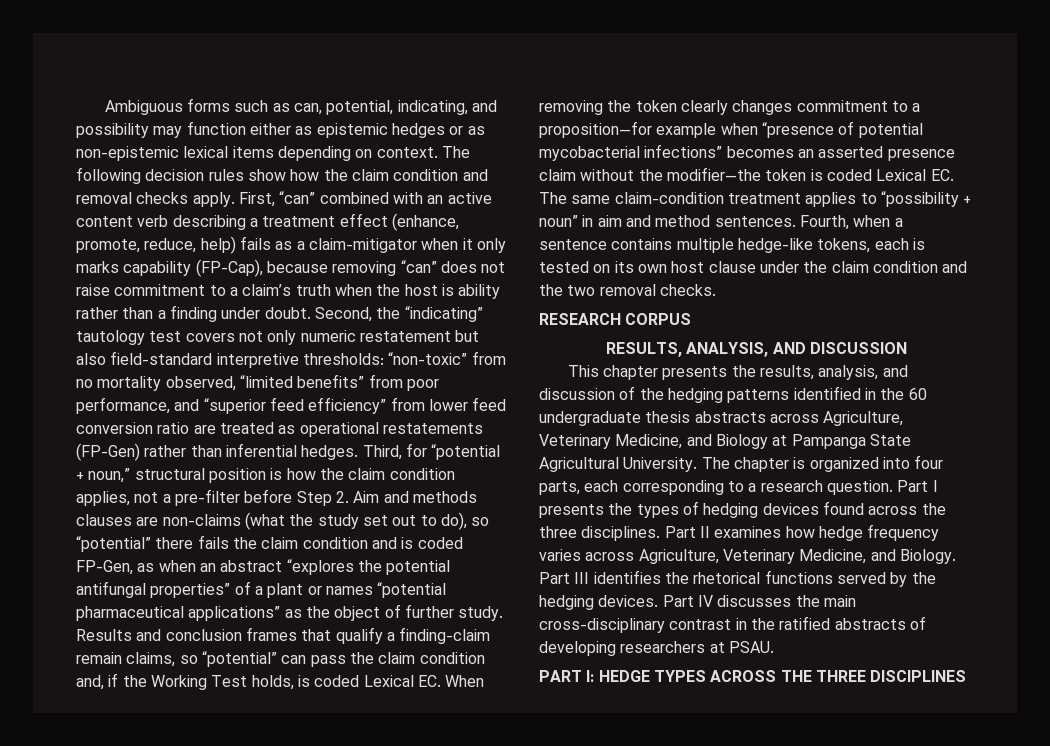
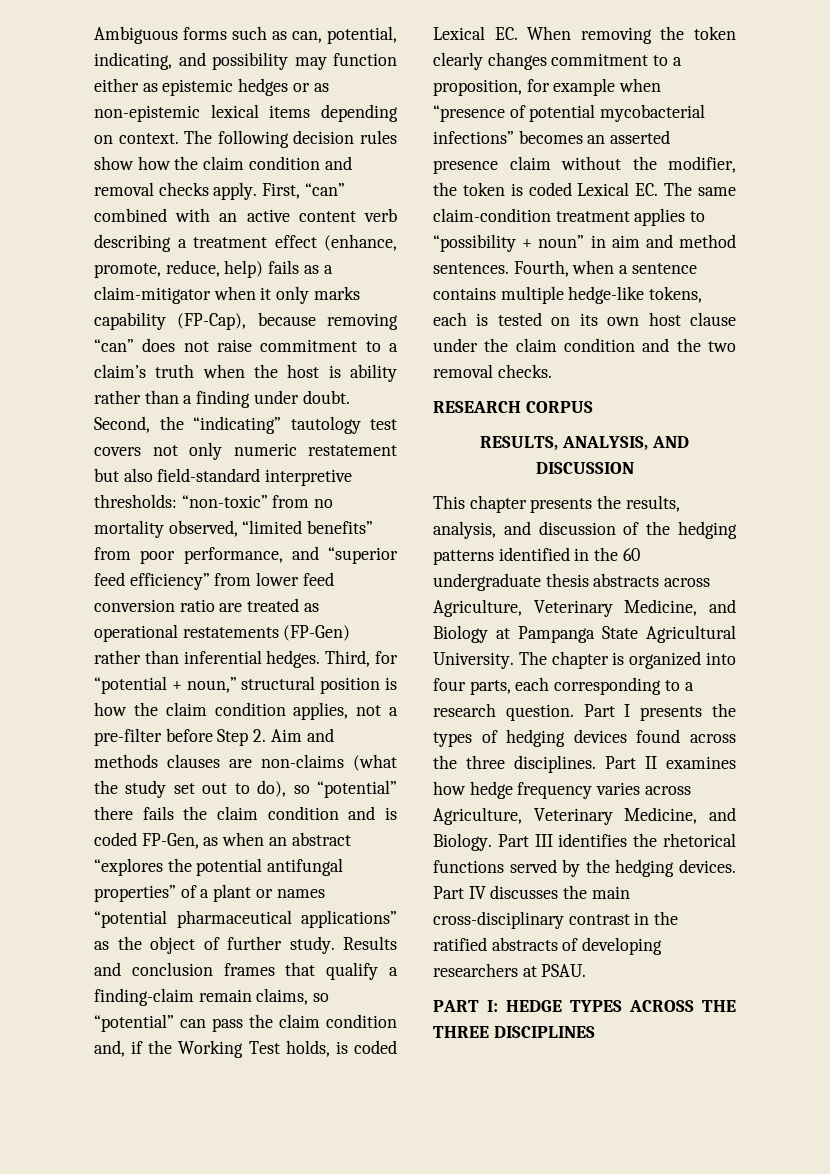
- Results and conclusion frames that qualify a finding-claim remain claims, so “potential” can pass the claim condition and, if the Working Test holds, is coded Lexical EC. When removing the token clearly changes commitment to a proposition—for example when “presence of potential mycobacterial infections” becomes an asserted presence claim without the modifier—the token is coded Lexical EC. The same claim-condition treatment applies to “possibility + noun” in aim and method sentences.
+ Results and conclusion frames that qualify a finding-claim remain claims, so “potential” can pass the claim condition and, if the Working Test holds, is coded Lexical EC. When removing the token clearly changes commitment to a proposition, for example when “presence of potential mycobacterial infections” becomes an asserted presence claim without the modifier, the token is coded Lexical EC. The same claim-condition treatment applies to “possibility + noun” in aim and method sentences.

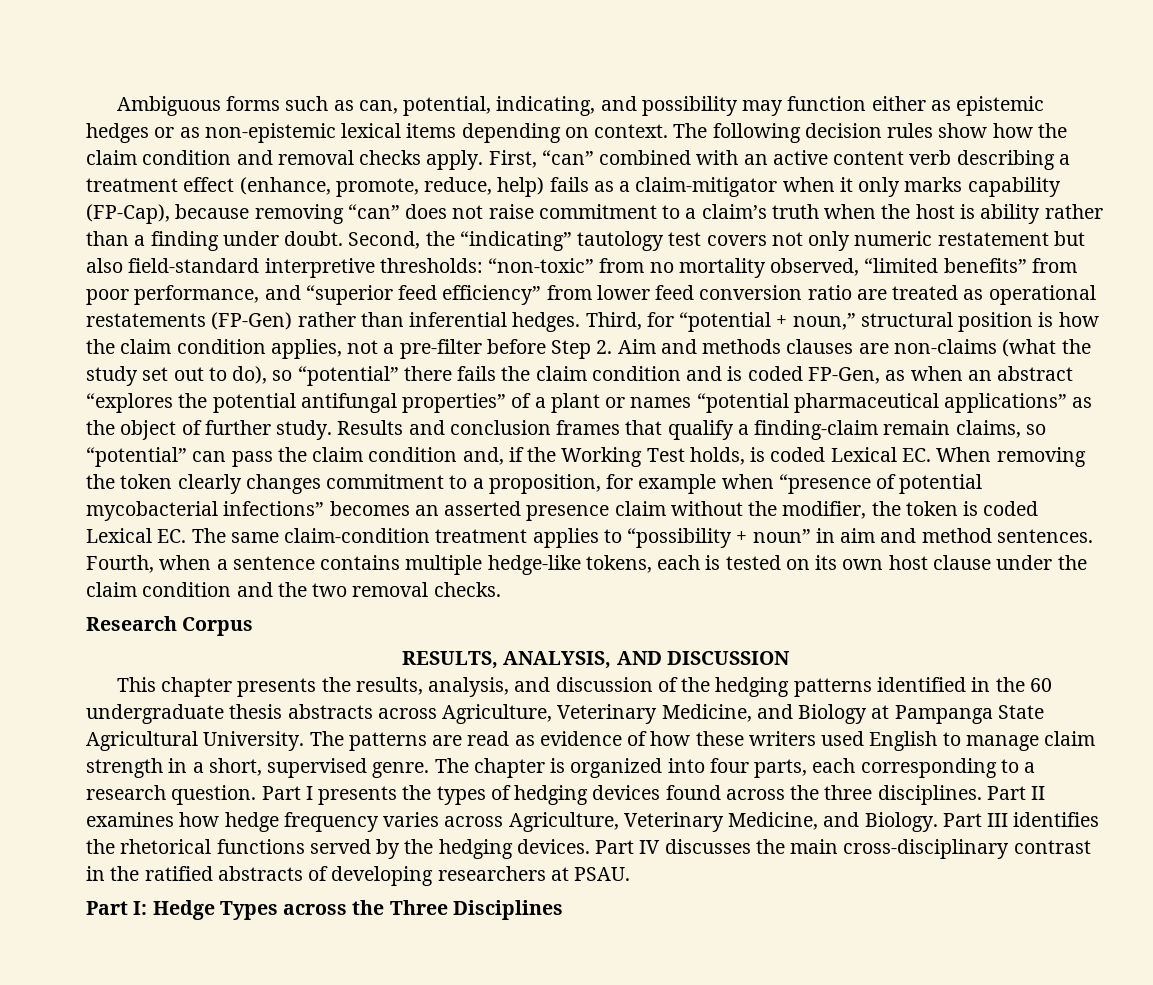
- RESEARCH CORPUS
+ Research Corpus
- The chapter is organized into four parts, each corresponding to a research question.
+ The patterns are read as evidence of how these writers used English to manage claim strength in a short, supervised genre. The chapter is organized into four parts, each corresponding to a research question.
- PART I: HEDGE TYPES ACROSS THE THREE DISCIPLINES
+ Part I: Hedge Types across the Three Disciplines

